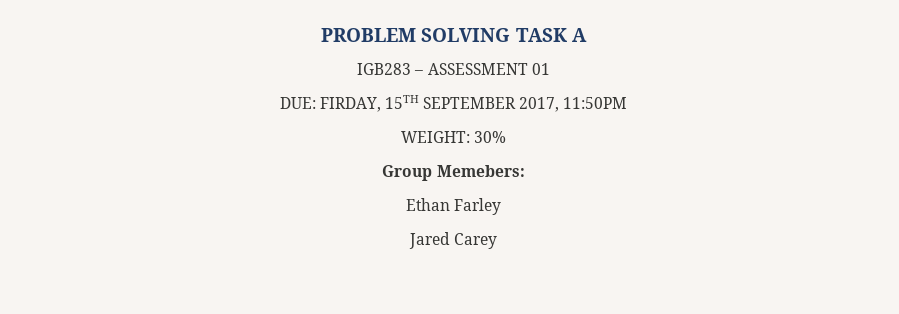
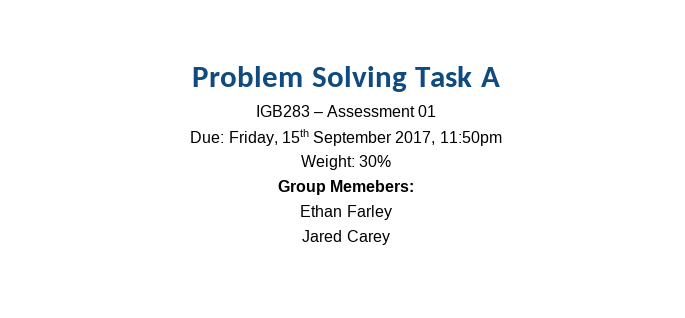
- PROBLEM SOLVING TASK A
+ Problem Solving Task A
- IGB283 – ASSESSMENT 01
+ IGB283 – Assessment 01
- DUE: FIRDAY, 15TH SEPTEMBER 2017, 11:50PM
- WEIGHT: 30%
+ Due: Friday, 15th September 2017, 11:50pm
+ Weight: 30%

